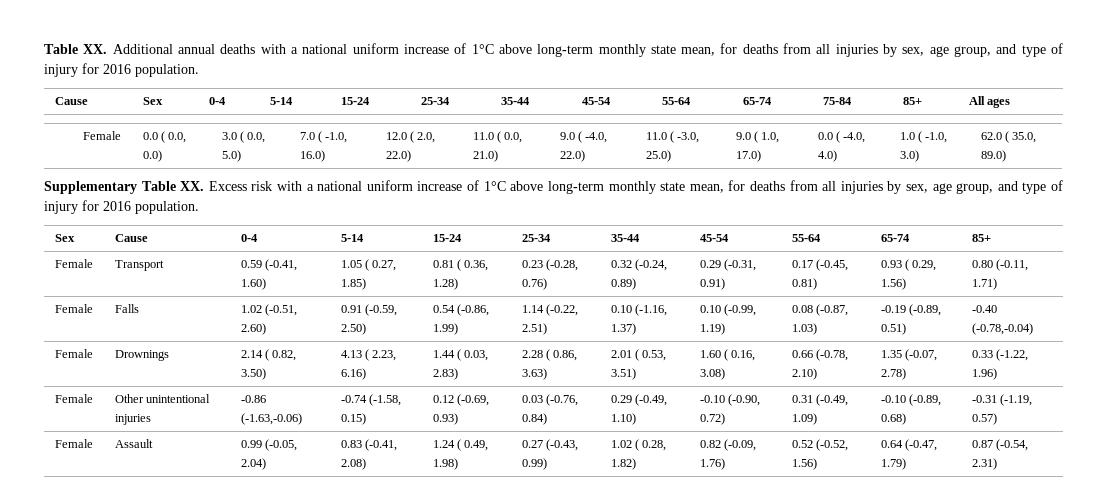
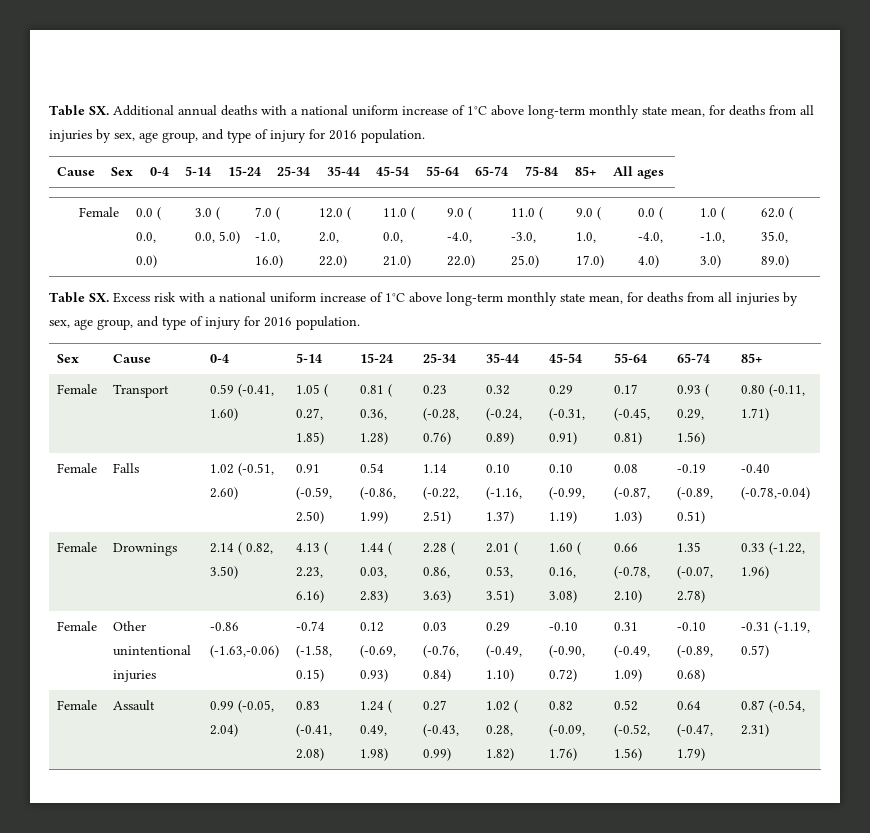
- Table XX. Additional annual deaths with a national uniform increase of 1°C above long-term monthly state mean, for deaths from all injuries by sex, age group, and type of injury for 2016 population.
+ Table SX. Additional annual deaths with a national uniform increase of 1°C above long-term monthly state mean, for deaths from all injuries by sex, age group, and type of injury for 2016 population.
- Supplementary Table XX. Excess risk with a national uniform increase of 1°C above long-term monthly state mean, for deaths from all injuries by sex, age group, and type of injury for 2016 population.
+ Table SX. Excess risk with a national uniform increase of 1°C above long-term monthly state mean, for deaths from all injuries by sex, age group, and type of injury for 2016 population.

